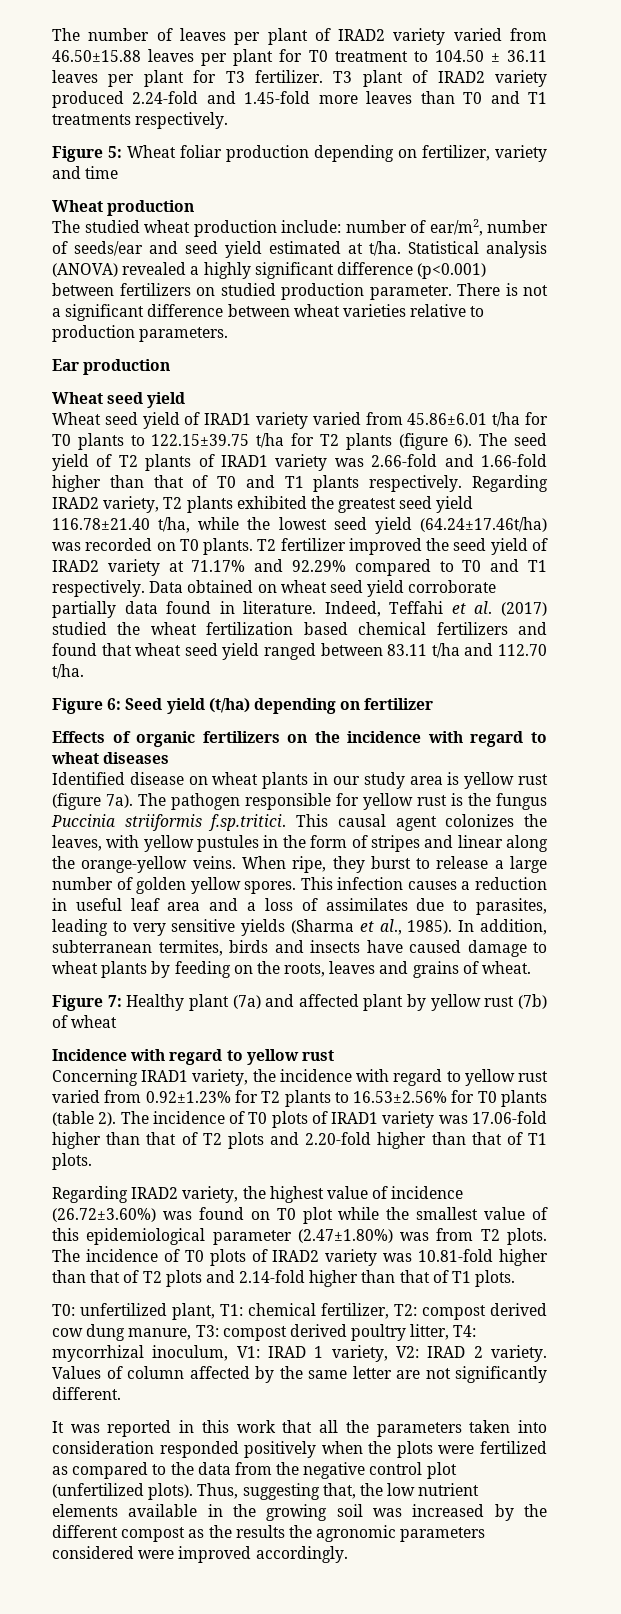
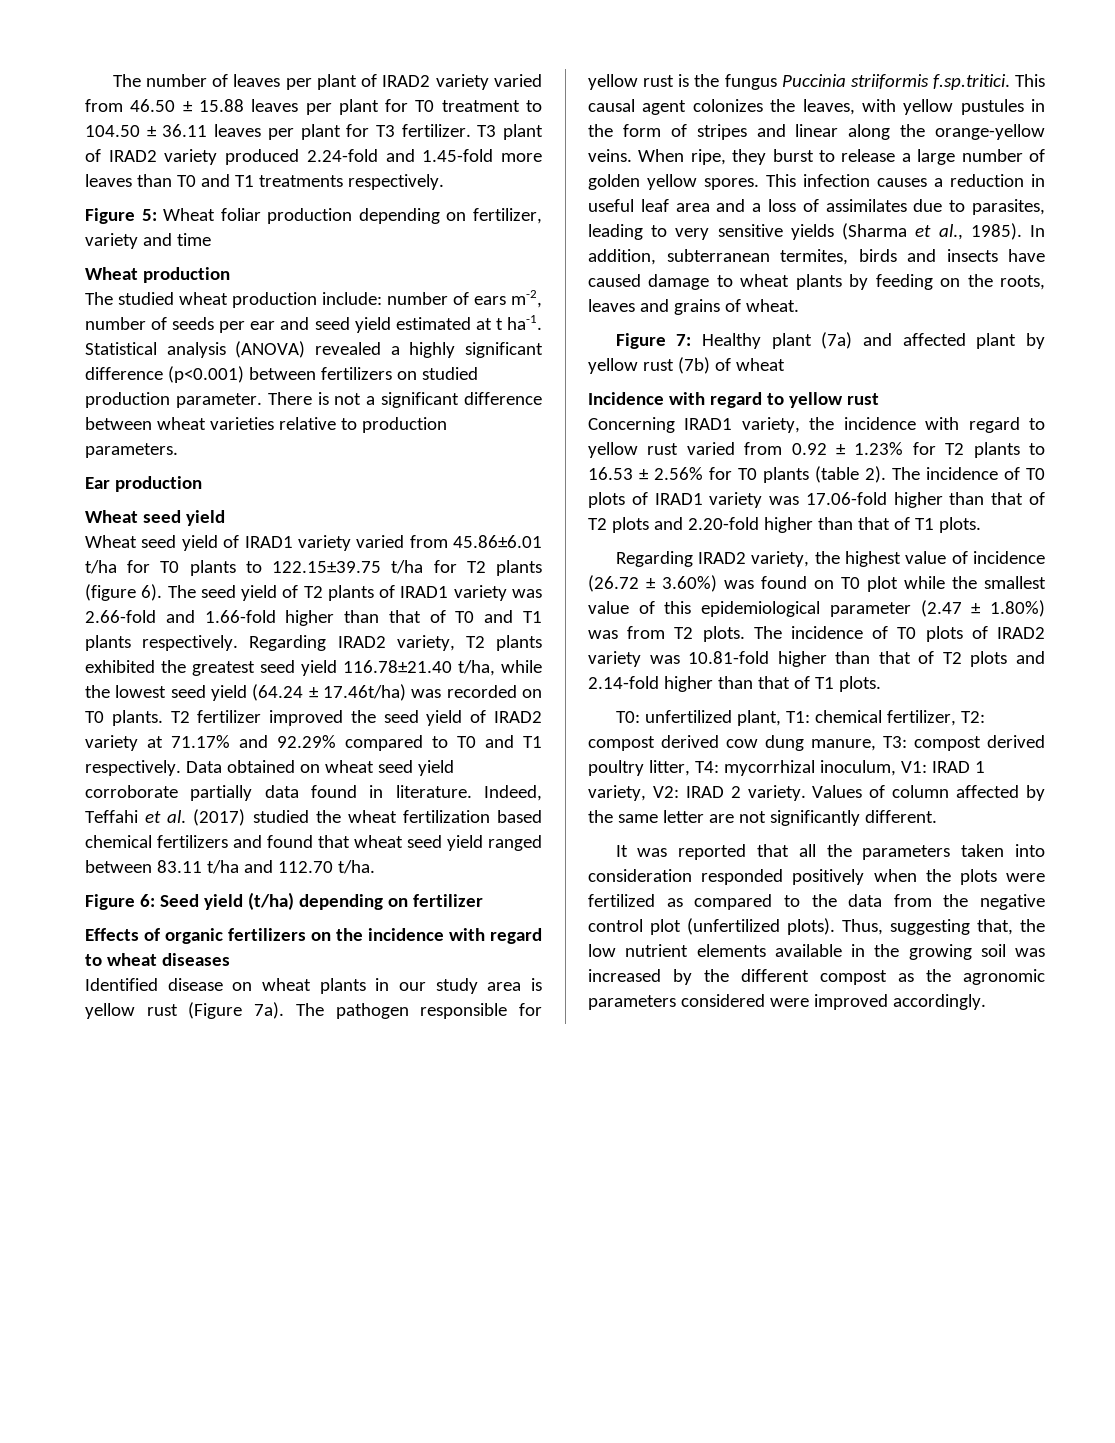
- The number of leaves per plant of IRAD2 variety varied from 46.50±15.88 leaves per plant for T0 treatment to 104.50 ± 36.11 leaves per plant for T3 fertilizer.
+ The number of leaves per plant of IRAD2 variety varied from 46.50 ± 15.88 leaves per plant for T0 treatment to 104.50 ± 36.11 leaves per plant for T3 fertilizer.
- The studied wheat production include: number of ear/m2, number of seeds/ear and seed yield estimated at t/ha.
+ The studied wheat production include: number of ears m-2, number of seeds per ear and seed yield estimated at t ha-1.
- Regarding IRAD2 variety, T2 plants exhibited the greatest seed yield 116.78±21.40 t/ha, while the lowest seed yield (64.24±17.46t/ha) was recorded on T0 plants.
+ Regarding IRAD2 variety, T2 plants exhibited the greatest seed yield 116.78±21.40 t/ha, while the lowest seed yield (64.24 ± 17.46t/ha) was recorded on T0 plants.
- Identified disease on wheat plants in our study area is yellow rust (figure 7a).
+ Identified disease on wheat plants in our study area is yellow rust (Figure 7a).
- Concerning IRAD1 variety, the incidence with regard to yellow rust varied from 0.92±1.23% for T2 plants to 16.53±2.56% for T0 plants (table 2).
+ Concerning IRAD1 variety, the incidence with regard to yellow rust varied from 0.92 ± 1.23% for T2 plants to 16.53 ± 2.56% for T0 plants (table 2).
- Regarding IRAD2 variety, the highest value of incidence (26.72±3.60%) was found on T0 plot while the smallest value of this epidemiological parameter (2.47±1.80%) was from T2 plots.
+ Regarding IRAD2 variety, the highest value of incidence (26.72 ± 3.60%) was found on T0 plot while the smallest value of this epidemiological parameter (2.47 ± 1.80%) was from T2 plots.
- It was reported in this work that all the parameters taken into consideration responded positively when the plots were fertilized as compared to the data from the negative control plot (unfertilized plots).
+ It was reported that all the parameters taken into consideration responded positively when the plots were fertilized as compared to the data from the negative control plot (unfertilized plots).
- Thus, suggesting that, the low nutrient elements available in the growing soil was increased by the different compost as the results the agronomic parameters considered were improved accordingly.
+ Thus, suggesting that, the low nutrient elements available in the growing soil was increased by the different compost as the agronomic parameters considered were improved accordingly.

